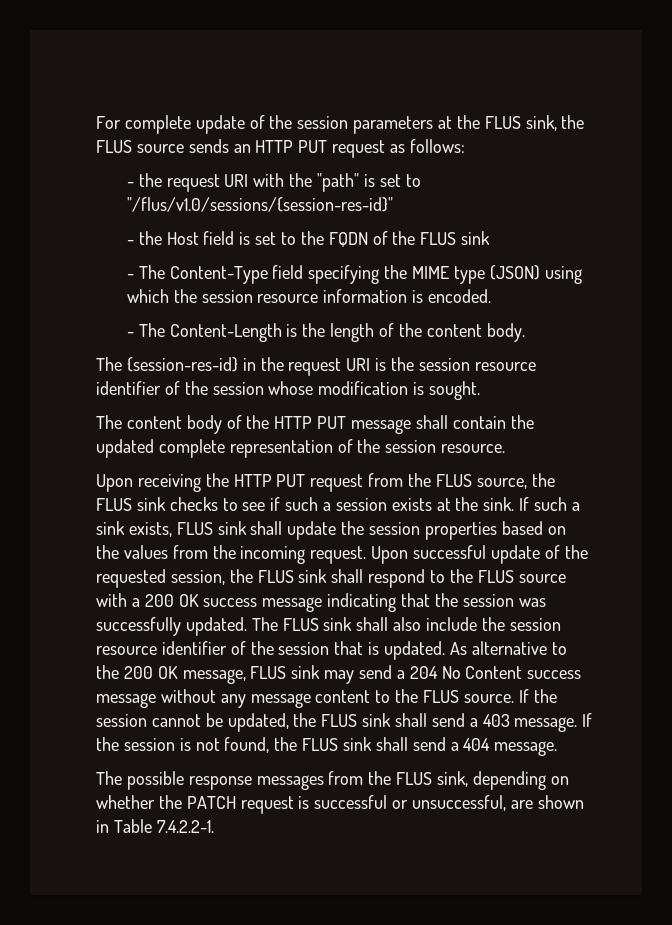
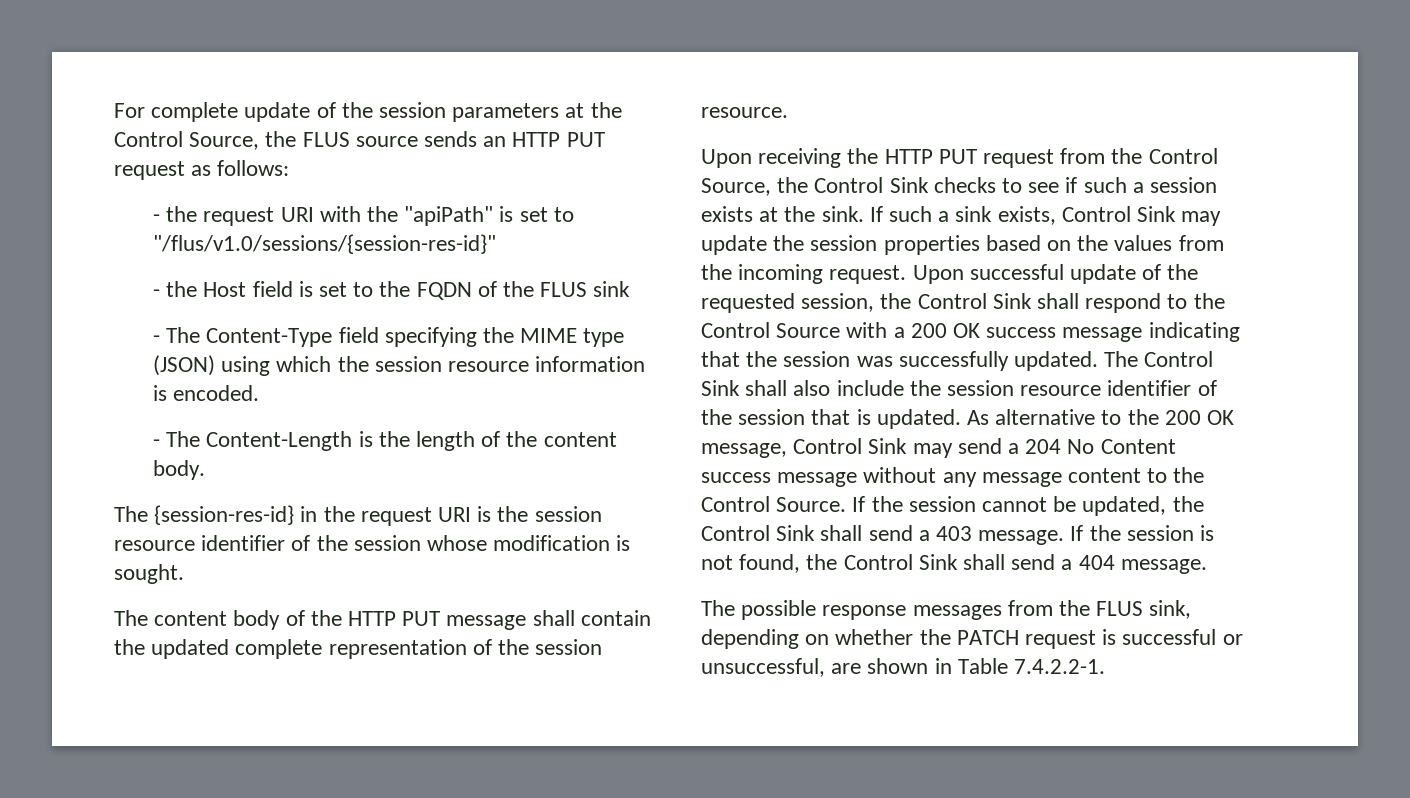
- For complete update of the session parameters at the FLUS sink, the FLUS source sends an HTTP PUT request as follows:
+ For complete update of the session parameters at the Control Source, the FLUS source sends an HTTP PUT request as follows:
- - the request URI with the "path" is set to "/flus/v1.0/sessions/{session-res-id}"
+ - the request URI with the "apiPath" is set to "/flus/v1.0/sessions/{session-res-id}"
- Upon receiving the HTTP PUT request from the FLUS source, the FLUS sink checks to see if such a session exists at the sink.
+ Upon receiving the HTTP PUT request from the Control Source, the Control Sink checks to see if such a session exists at the sink.
- If such a sink exists, FLUS sink shall update the session properties based on the values from the incoming request.
+ If such a sink exists, Control Sink may update the session properties based on the values from the incoming request.
- Upon successful update of the requested session, the FLUS sink shall respond to the FLUS source with a 200 OK success message indicating that the session was successfully updated.
+ Upon successful update of the requested session, the Control Sink shall respond to the Control Source with a 200 OK success message indicating that the session was successfully updated.
- The FLUS sink shall also include the session resource identifier of the session that is updated.
+ The Control Sink shall also include the session resource identifier of the session that is updated.
- As alternative to the 200 OK message, FLUS sink may send a 204 No Content success message without any message content to the FLUS source.
+ As alternative to the 200 OK message, Control Sink may send a 204 No Content success message without any message content to the Control Source.
- If the session cannot be updated, the FLUS sink shall send a 403 message.
+ If the session cannot be updated, the Control Sink shall send a 403 message.
- If the session is not found, the FLUS sink shall send a 404 message.
+ If the session is not found, the Control Sink shall send a 404 message.

